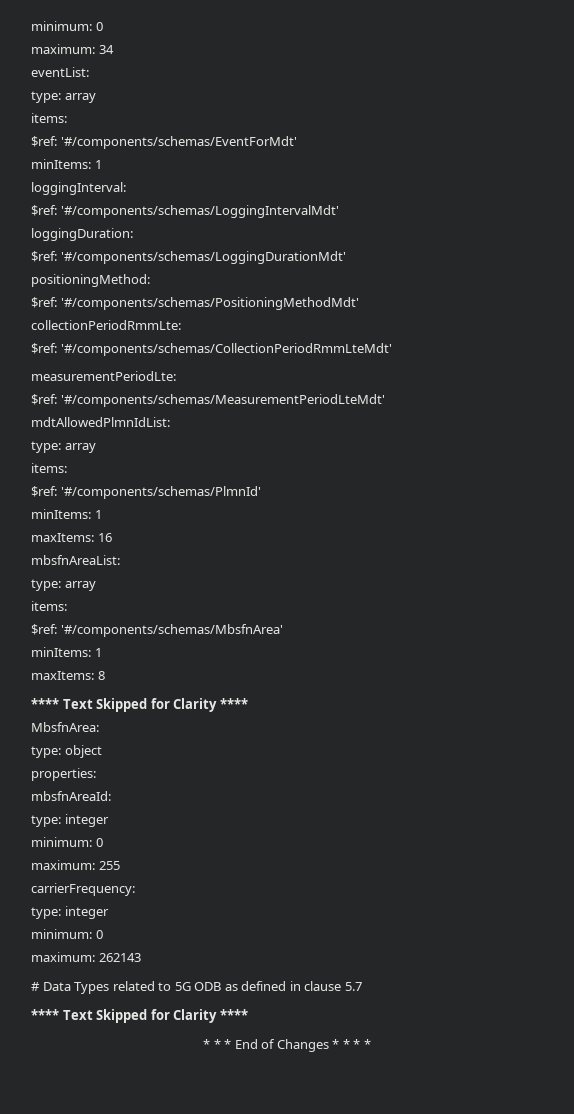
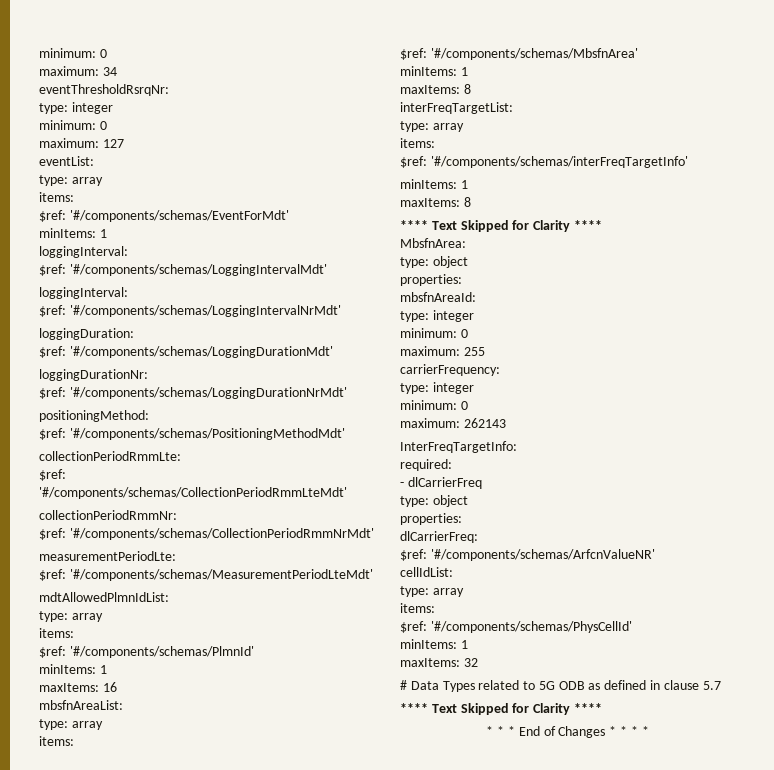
+ eventThresholdRsrqNr:
+ type: integer
+ minimum: 0
+ maximum: 127
  $ref: '#/components/schemas/LoggingIntervalMdt'
+ loggingInterval:
+ $ref: '#/components/schemas/LoggingIntervalNrMdt'
+ loggingDurationNr:
+ $ref: '#/components/schemas/LoggingDurationNrMdt'
+ collectionPeriodRmmNr:
+ $ref: '#/components/schemas/CollectionPeriodRmmNrMdt'
+ interFreqTargetList:
+ type: array
+ items:
+ $ref: '#/components/schemas/interFreqTargetInfo'
+ minItems: 1
+ maxItems: 8
+ InterFreqTargetInfo:
+ required:
+ - dlCarrierFreq
+ type: object
+ properties:
+ dlCarrierFreq:
+ $ref: '#/components/schemas/ArfcnValueNR'
+ cellIdList:
+ type: array
+ items:
+ $ref: '#/components/schemas/PhysCellId'
+ minItems: 1
+ maxItems: 32

